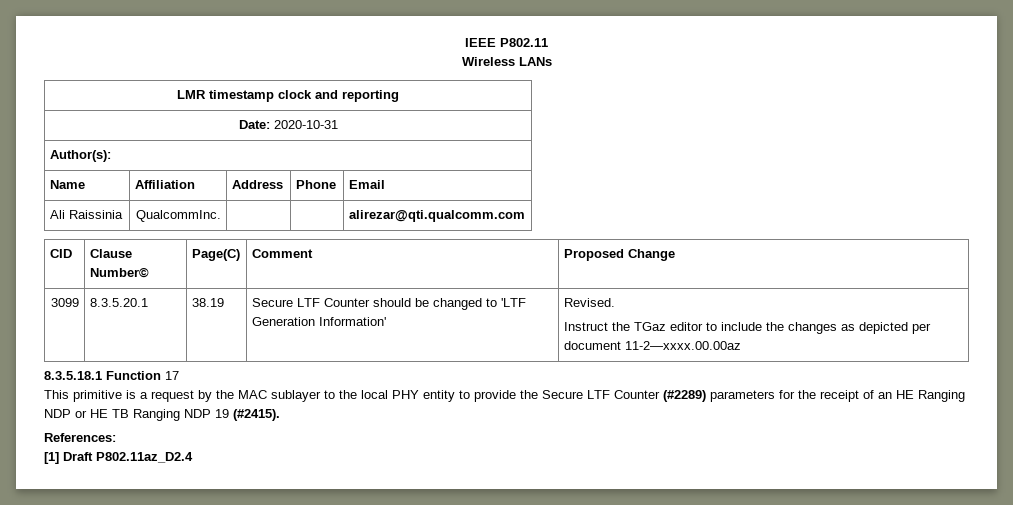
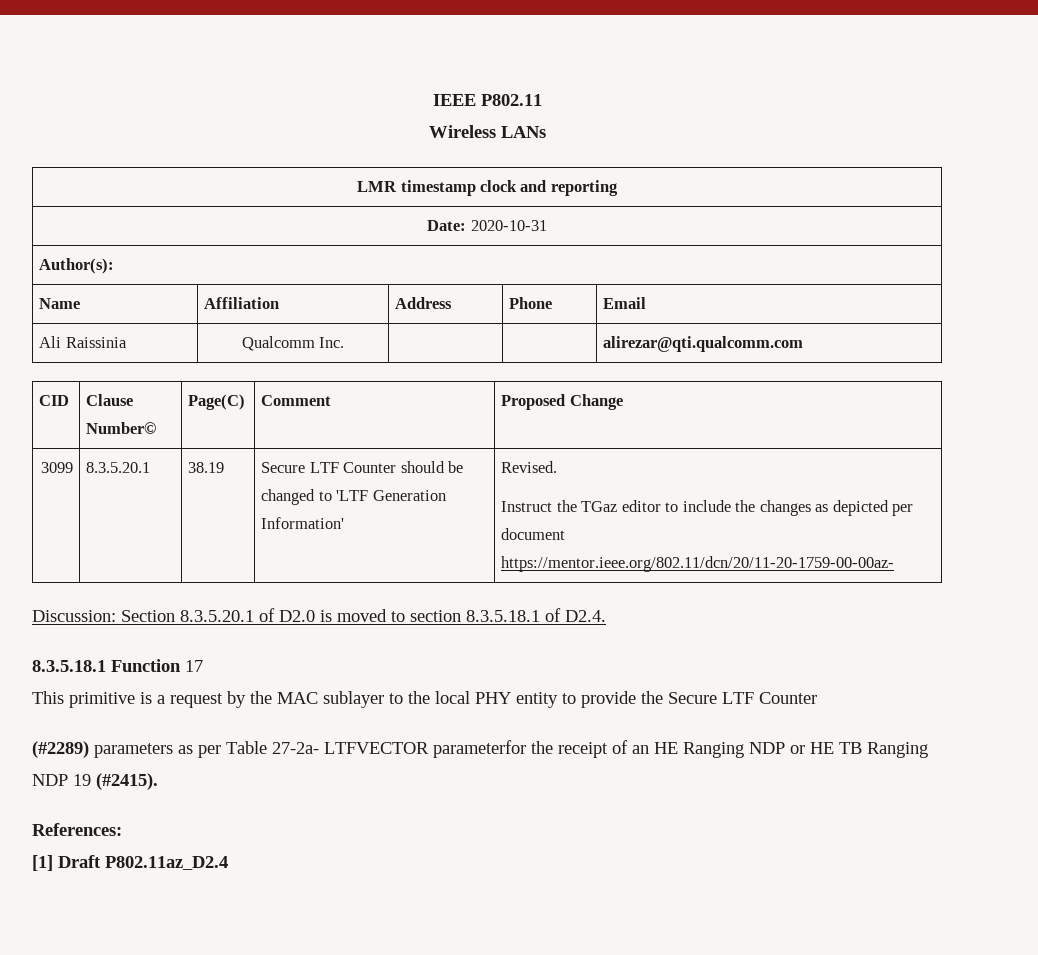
- Ali Raissinia | QualcommInc. | | | alirezar@qti.qualcomm.com
+ Ali Raissinia | Qualcomm Inc. | | | alirezar@qti.qualcomm.com
  3099 | 8.3.5.20.1 | 38.19 | Secure LTF Counter should be changed to 'LTF Generation Information' | Revised.
- Instruct the TGaz editor to include the changes as depicted per document 11-2—xxxx.00.00az
+ Instruct the TGaz editor to include the changes as depicted per document https://mentor.ieee.org/802.11/dcn/20/11-20-1759-00-00az-
+ Discussion: Section 8.3.5.20.1 of D2.0 is moved to section 8.3.5.18.1 of D2.4.
- This primitive is a request by the MAC sublayer to the local PHY entity to provide the Secure LTF Counter (#2289) parameters for the receipt of an HE Ranging NDP or HE TB Ranging NDP 19 (#2415).
+ This primitive is a request by the MAC sublayer to the local PHY entity to provide the Secure LTF Counter
+ (#2289) parameters as per Table 27-2a- LTFVECTOR parameterfor the receipt of an HE Ranging NDP or HE TB Ranging NDP 19 (#2415).

